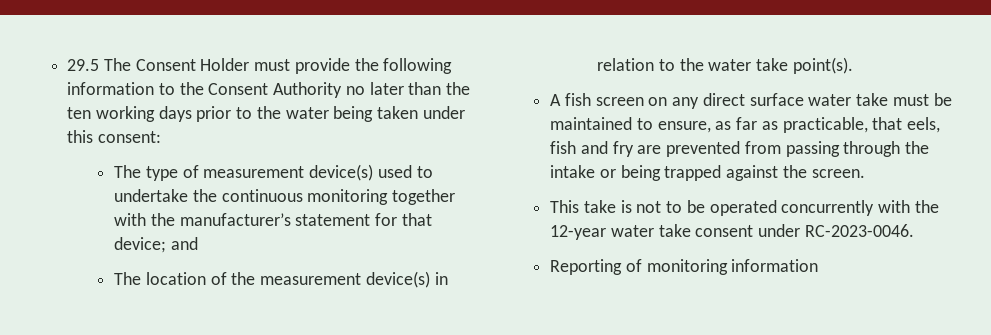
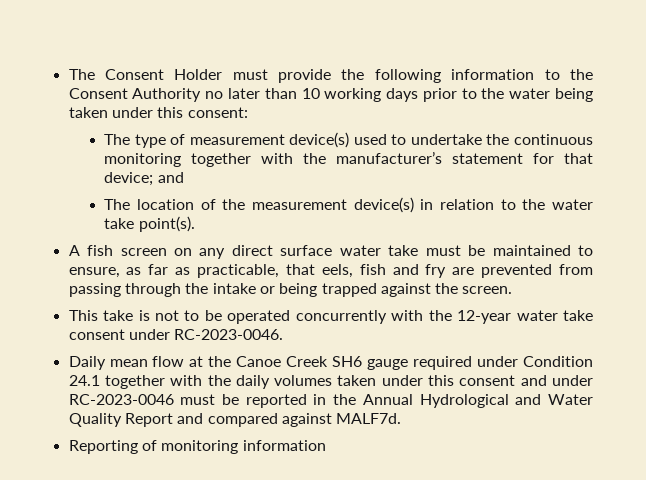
- 29.5 The Consent Holder must provide the following information to the Consent Authority no later than the ten working days prior to the water being taken under this consent:
+ The Consent Holder must provide the following information to the Consent Authority no later than 10 working days prior to the water being taken under this consent:
+ Daily mean flow at the Canoe Creek SH6 gauge required under Condition 24.1 together with the daily volumes taken under this consent and under RC-2023-0046 must be reported in the Annual Hydrological and Water Quality Report and compared against MALF7d.

